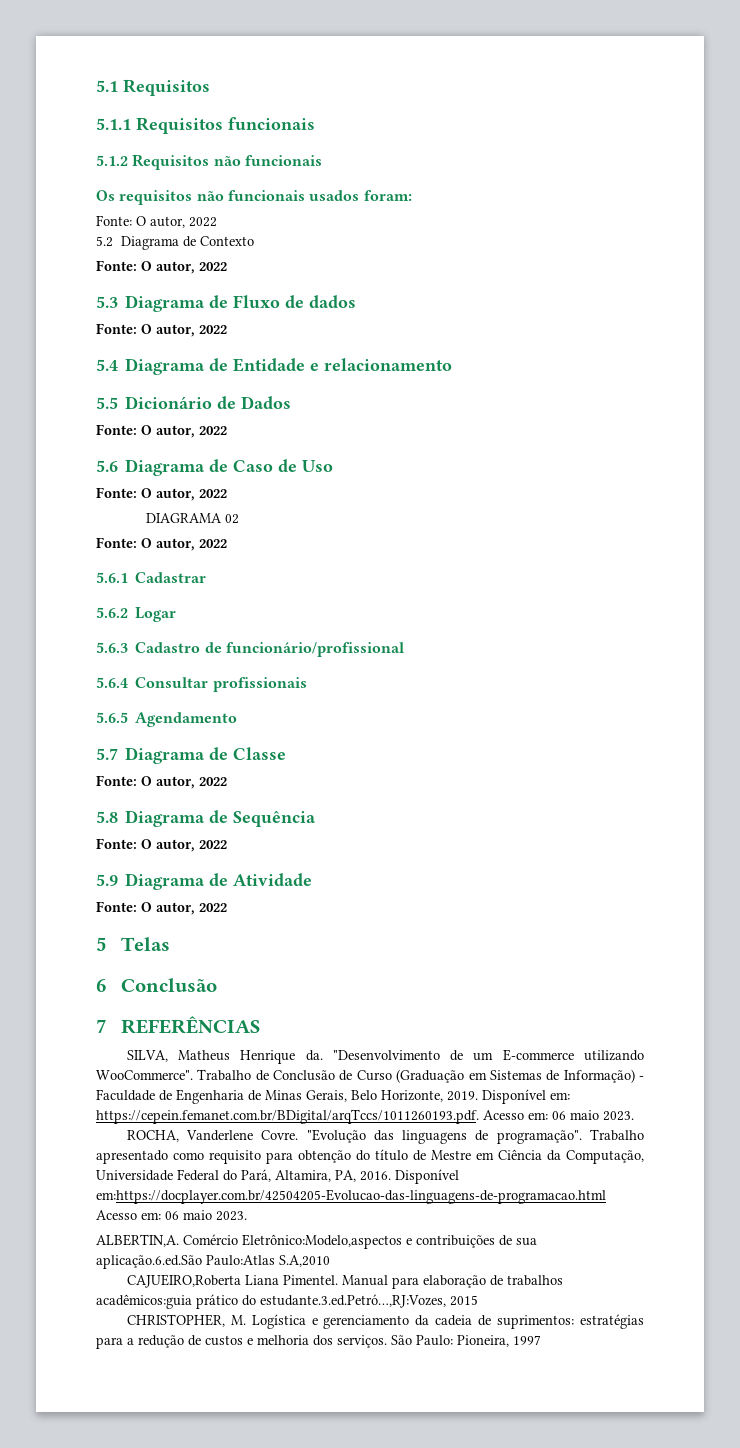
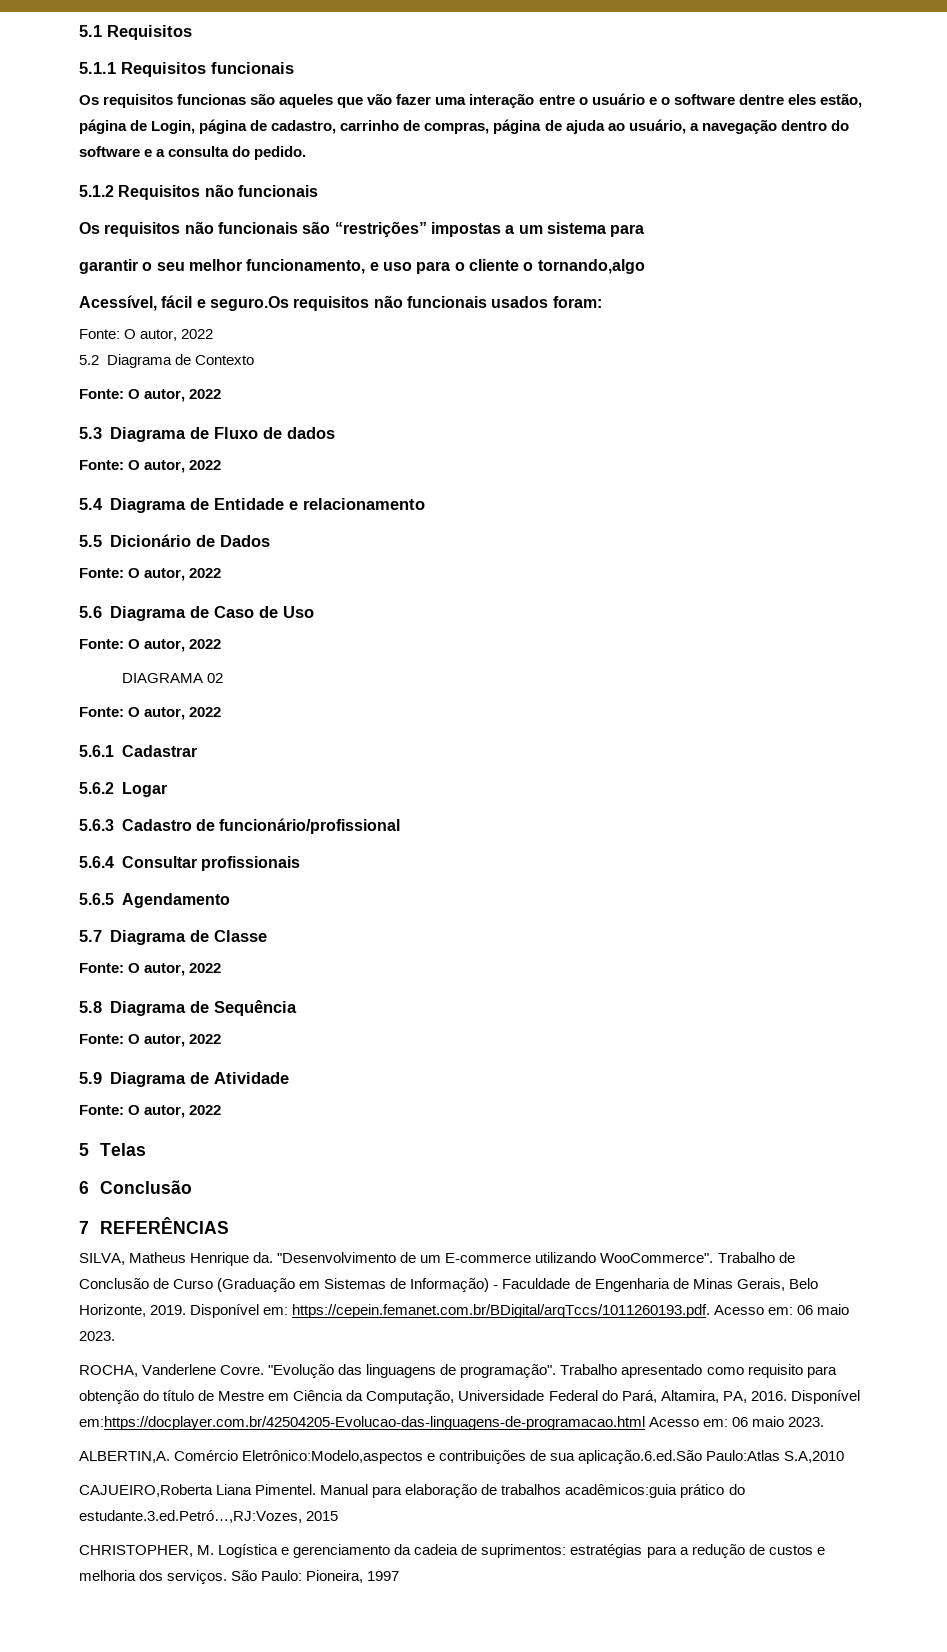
+ Os requisitos funcionas são aqueles que vão fazer uma interação entre o usuário e o software dentre eles estão, página de Login, página de cadastro, carrinho de compras, página de ajuda ao usuário, a navegação dentro do software e a consulta do pedido.
- Os requisitos não funcionais usados foram:
+ Os requisitos não funcionais são “restrições” impostas a um sistema para
+ garantir o seu melhor funcionamento, e uso para o cliente o tornando,algo
+ Acessível, fácil e seguro.Os requisitos não funcionais usados foram:

